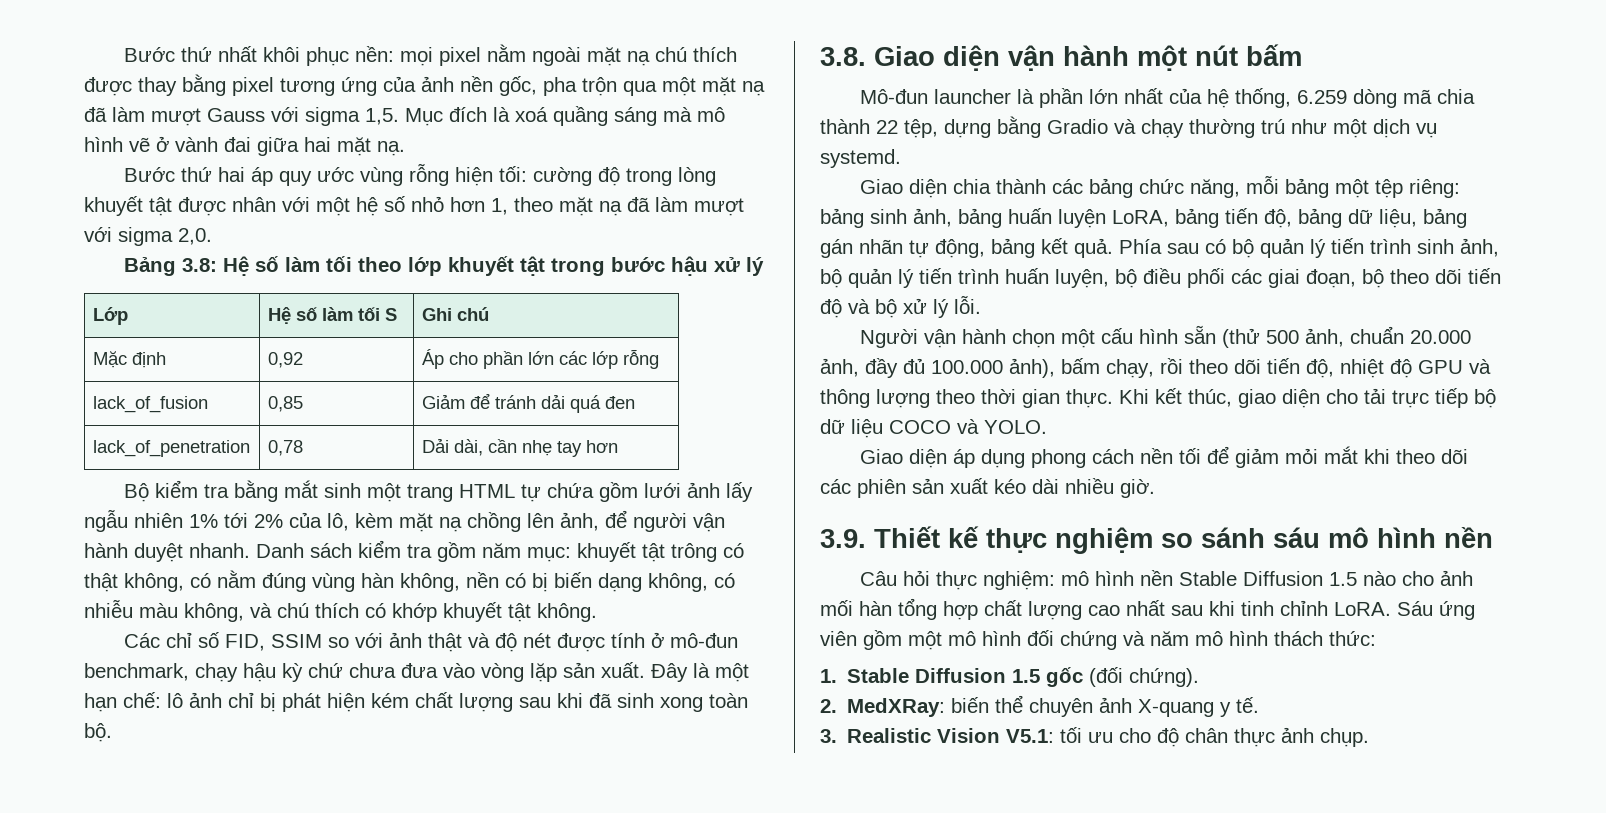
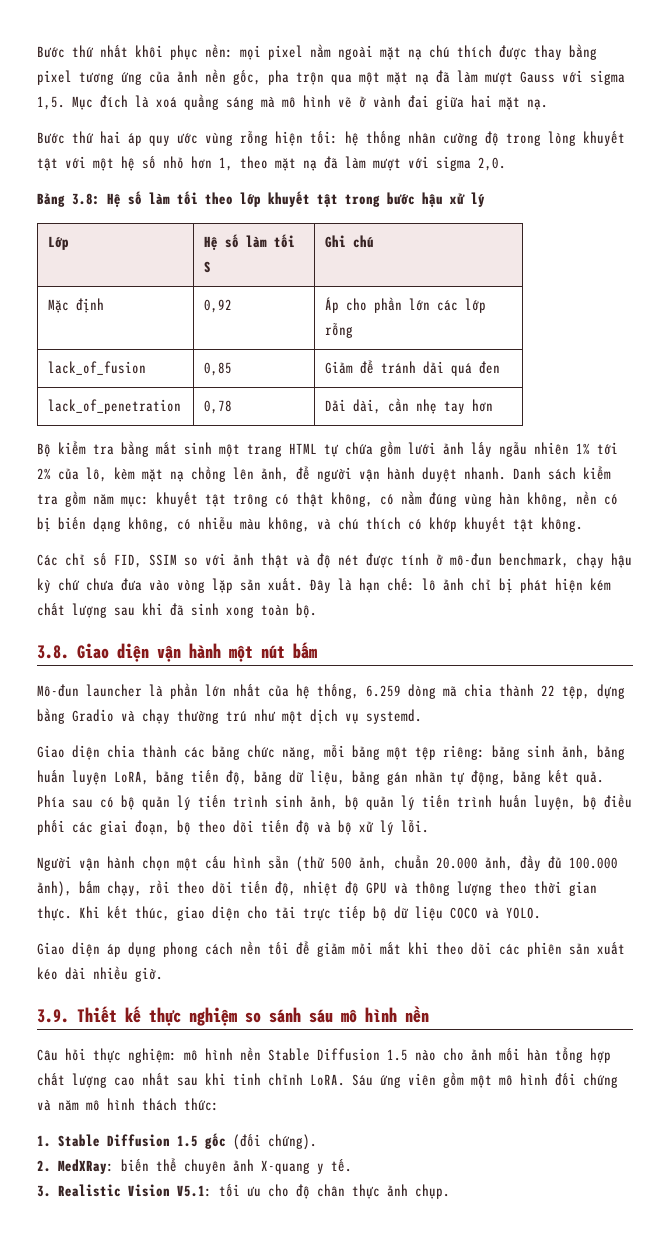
- Bước thứ hai áp quy ước vùng rỗng hiện tối: cường độ trong lòng khuyết tật được nhân với một hệ số nhỏ hơn 1, theo mặt nạ đã làm mượt với sigma 2,0.
+ Bước thứ hai áp quy ước vùng rỗng hiện tối: hệ thống nhân cường độ trong lòng khuyết tật với một hệ số nhỏ hơn 1, theo mặt nạ đã làm mượt với sigma 2,0.
- Đây là một hạn chế: lô ảnh chỉ bị phát hiện kém chất lượng sau khi đã sinh xong toàn bộ.
+ Đây là hạn chế: lô ảnh chỉ bị phát hiện kém chất lượng sau khi đã sinh xong toàn bộ.

